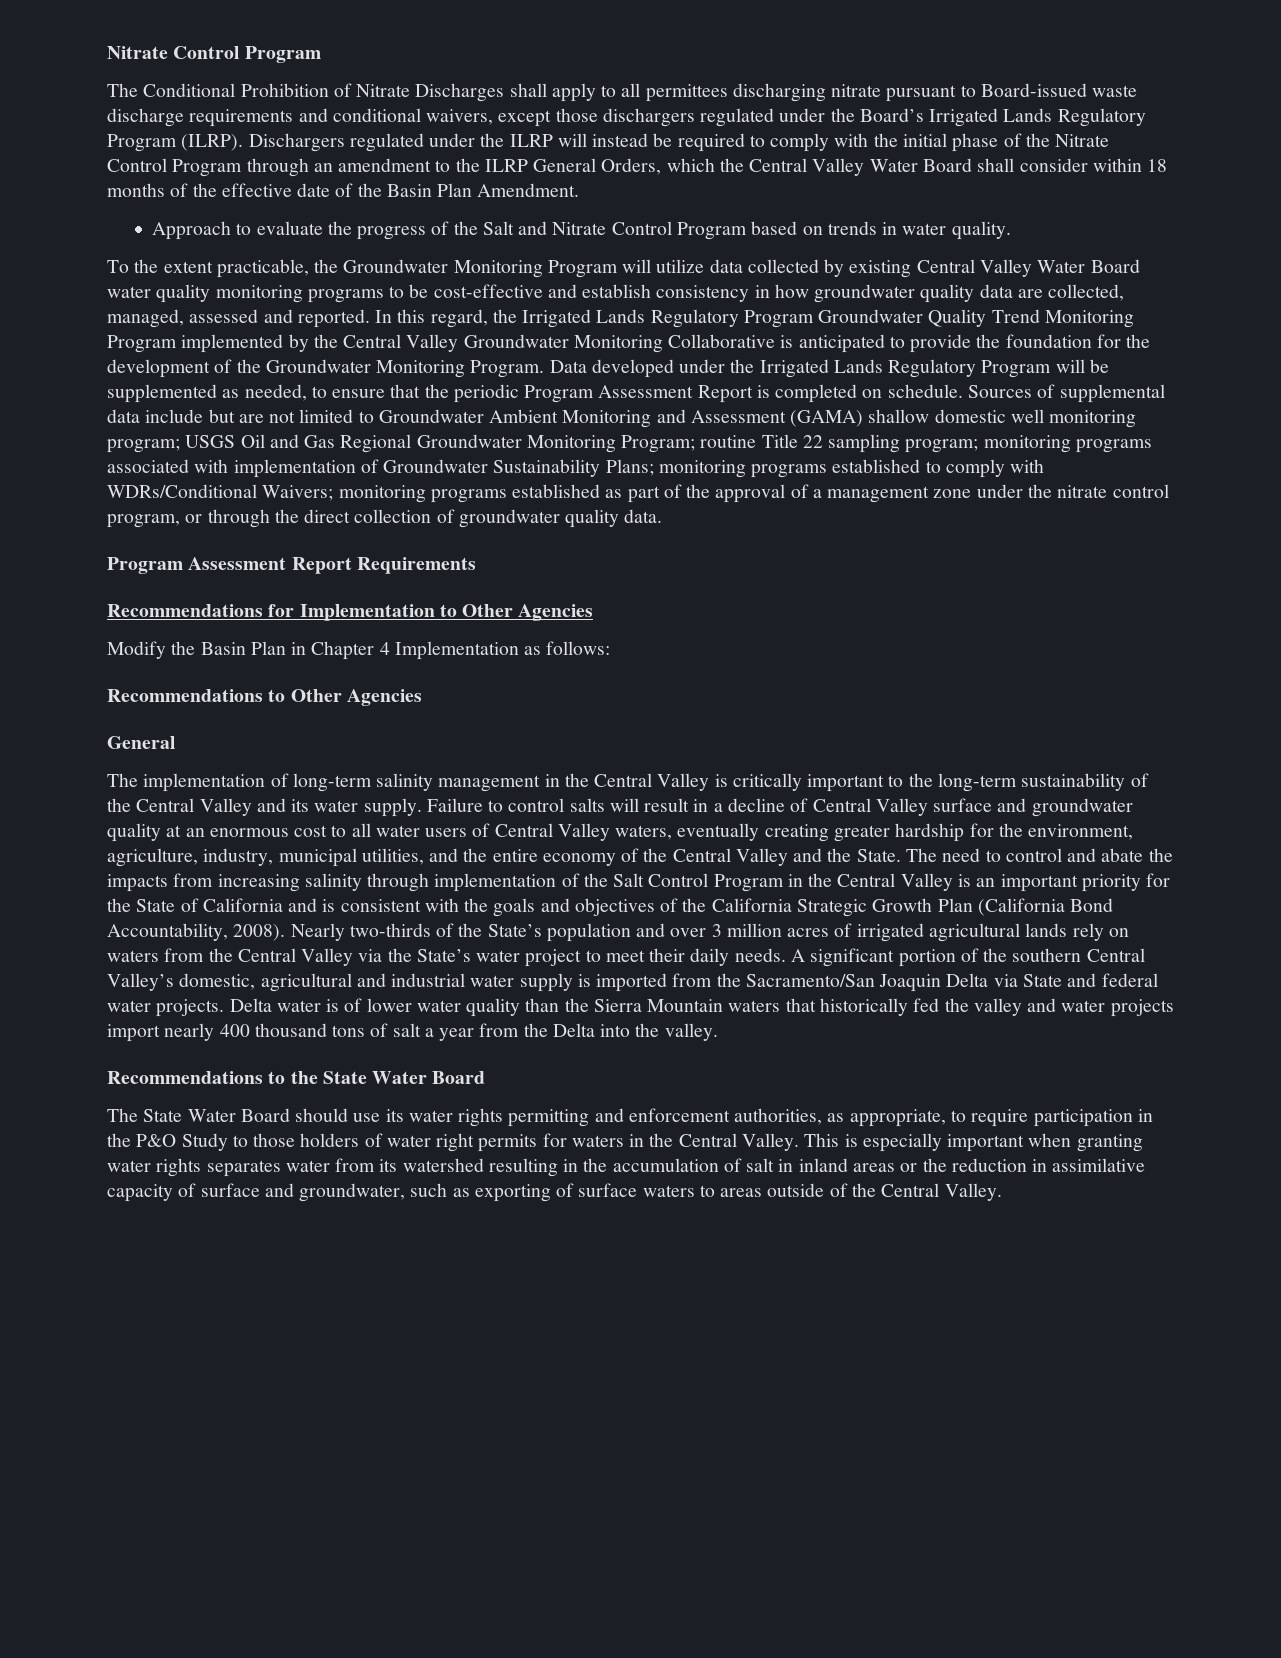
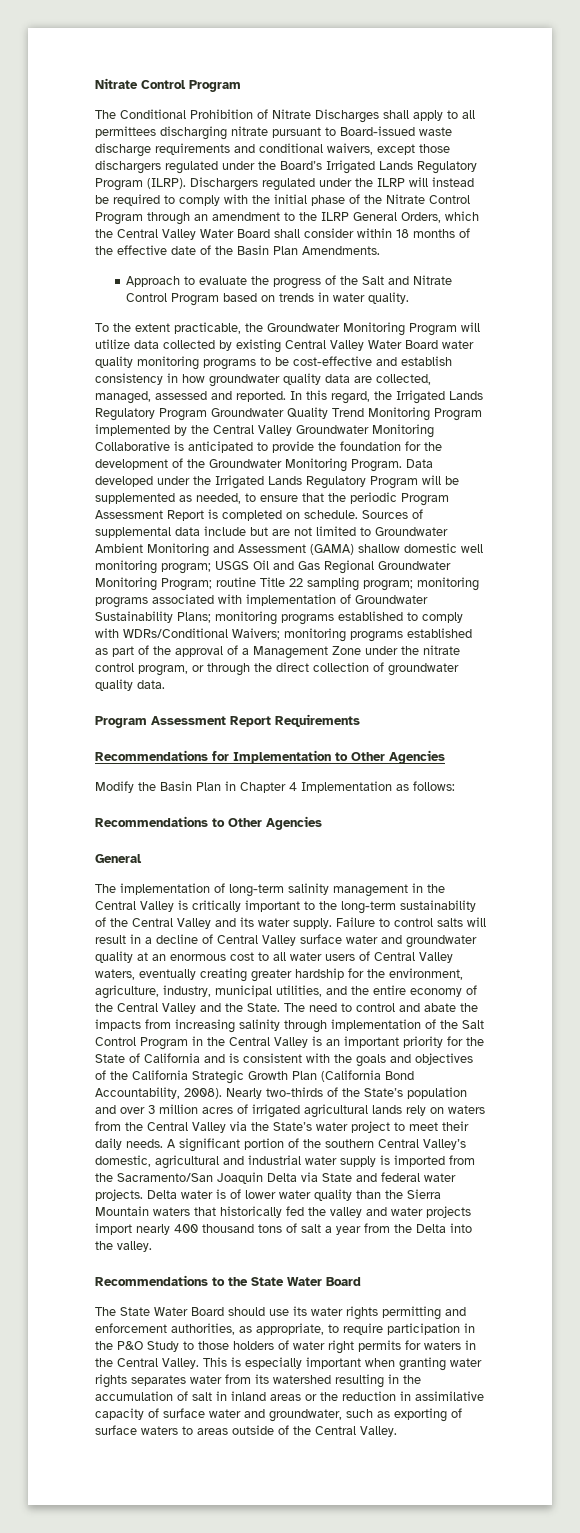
- Dischargers regulated under the ILRP will instead be required to comply with the initial phase of the Nitrate Control Program through an amendment to the ILRP General Orders, which the Central Valley Water Board shall consider within 18 months of the effective date of the Basin Plan Amendment.
+ Dischargers regulated under the ILRP will instead be required to comply with the initial phase of the Nitrate Control Program through an amendment to the ILRP General Orders, which the Central Valley Water Board shall consider within 18 months of the effective date of the Basin Plan Amendments.
- monitoring programs established as part of the approval of a management zone under the nitrate control program, or through the direct collection of groundwater quality data.
+ monitoring programs established as part of the approval of a Management Zone under the nitrate control program, or through the direct collection of groundwater quality data.
- Failure to control salts will result in a decline of Central Valley surface and groundwater quality at an enormous cost to all water users of Central Valley waters, eventually creating greater hardship for the environment, agriculture, industry, municipal utilities, and the entire economy of the Central Valley and the State.
+ Failure to control salts will result in a decline of Central Valley surface water and groundwater quality at an enormous cost to all water users of Central Valley waters, eventually creating greater hardship for the environment, agriculture, industry, municipal utilities, and the entire economy of the Central Valley and the State.
- This is especially important when granting water rights separates water from its watershed resulting in the accumulation of salt in inland areas or the reduction in assimilative capacity of surface and groundwater, such as exporting of surface waters to areas outside of the Central Valley.
+ This is especially important when granting water rights separates water from its watershed resulting in the accumulation of salt in inland areas or the reduction in assimilative capacity of surface water and groundwater, such as exporting of surface waters to areas outside of the Central Valley.

